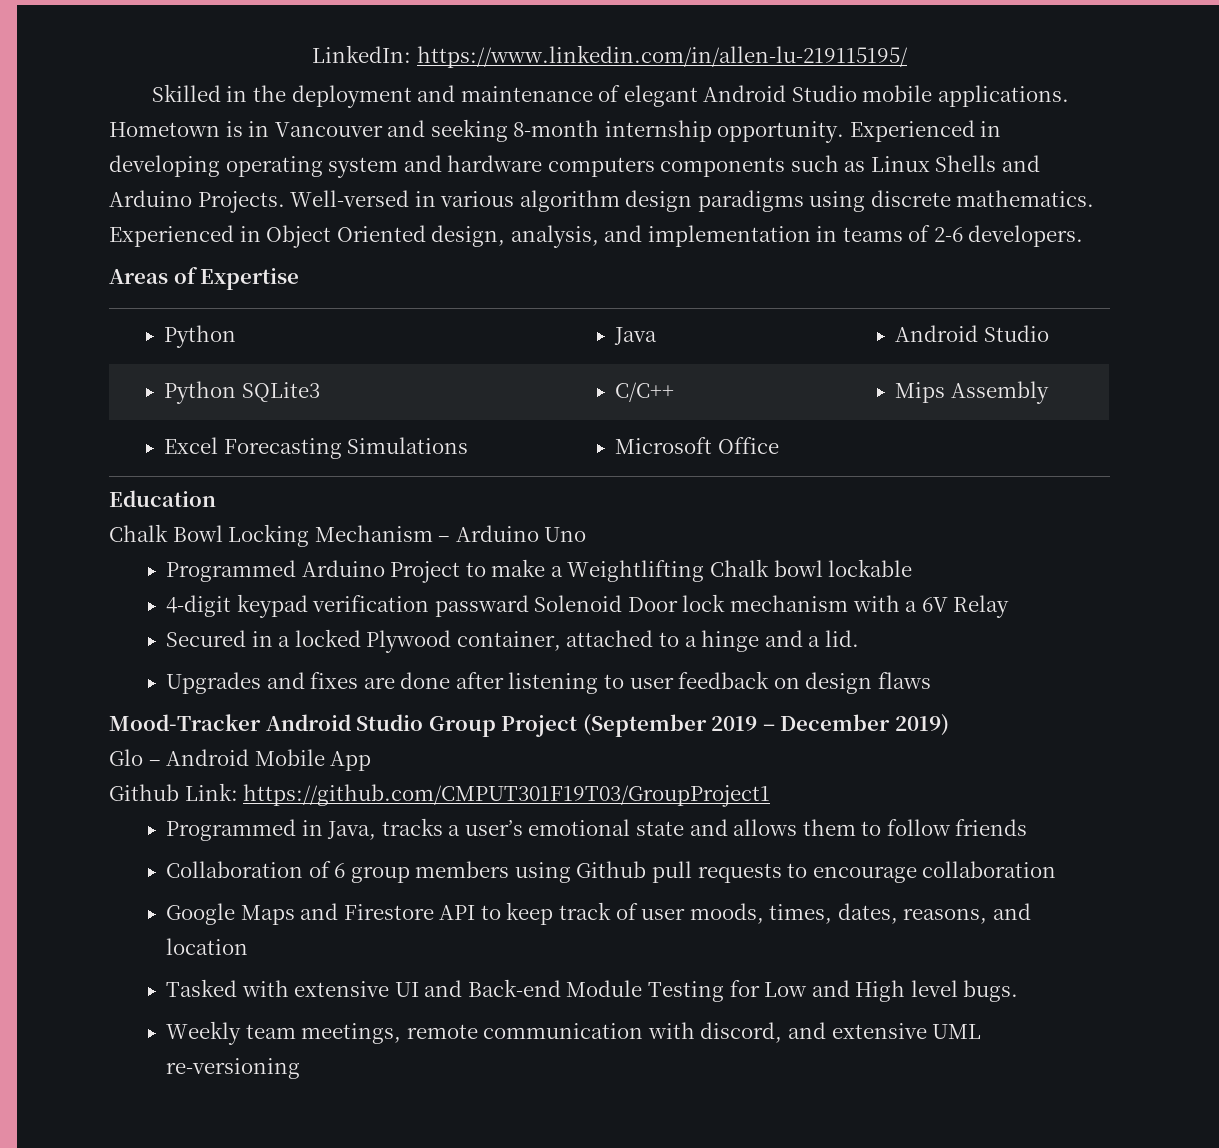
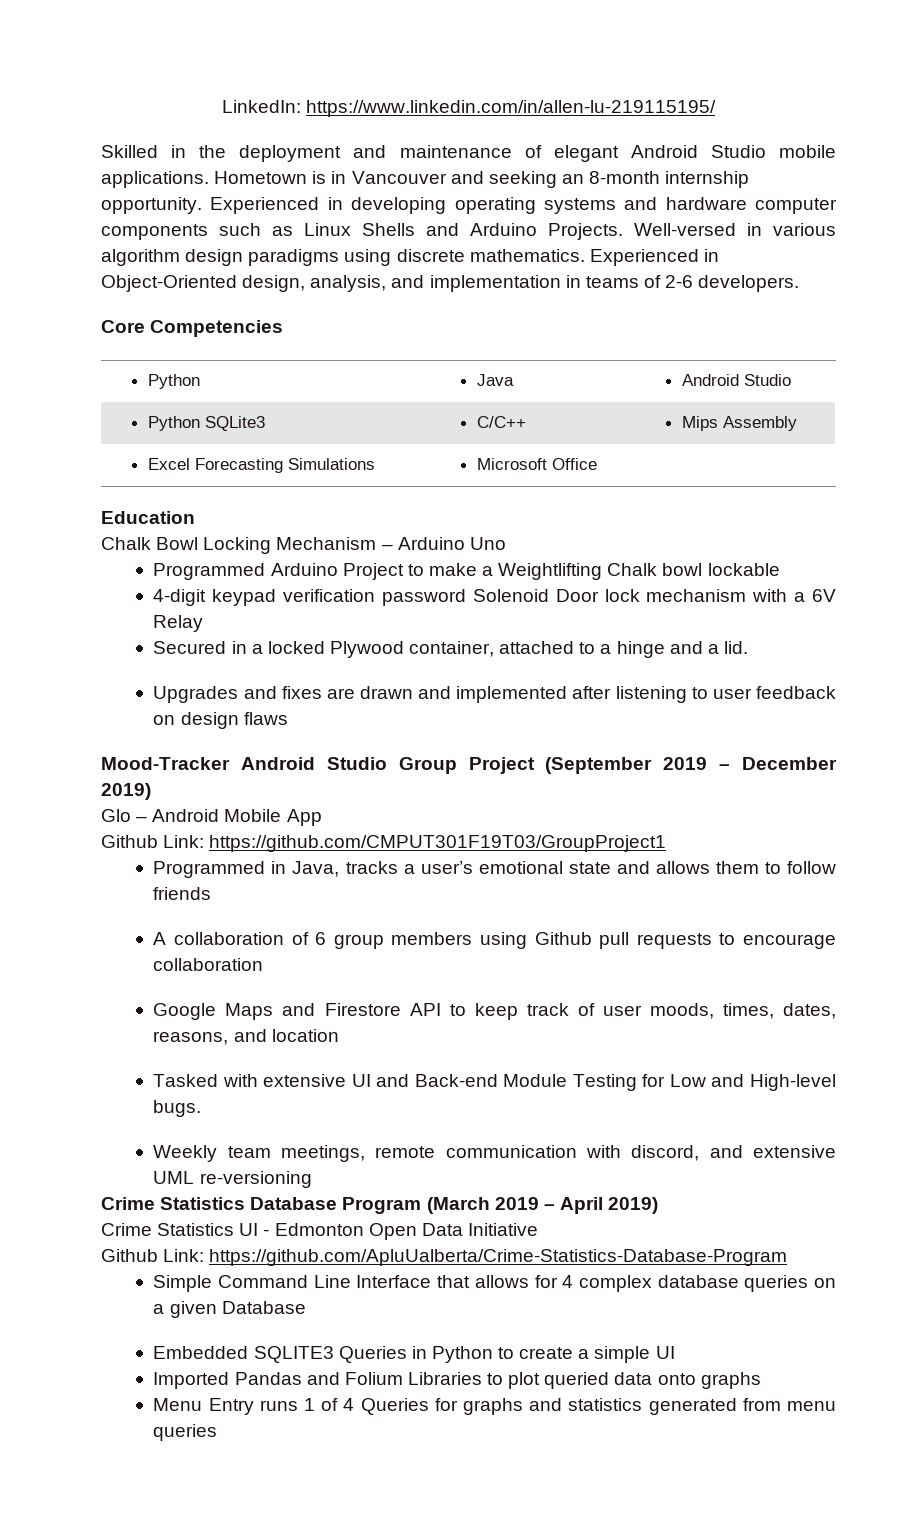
- Hometown is in Vancouver and seeking 8-month internship opportunity.
+ Hometown is in Vancouver and seeking an 8-month internship opportunity.
- Experienced in developing operating system and hardware computers components such as Linux Shells and Arduino Projects.
+ Experienced in developing operating systems and hardware computer components such as Linux Shells and Arduino Projects.
- Experienced in Object Oriented design, analysis, and implementation in teams of 2-6 developers.
+ Experienced in Object-Oriented design, analysis, and implementation in teams of 2-6 developers.
- Areas of Expertise
+ Core Competencies
- 4-digit keypad verification passward Solenoid Door lock mechanism with a 6V Relay
+ 4-digit keypad verification password Solenoid Door lock mechanism with a 6V Relay
- Upgrades and fixes are done after listening to user feedback on design flaws
+ Upgrades and fixes are drawn and implemented after listening to user feedback on design flaws
- Collaboration of 6 group members using Github pull requests to encourage collaboration
+ A collaboration of 6 group members using Github pull requests to encourage collaboration
- Tasked with extensive UI and Back-end Module Testing for Low and High level bugs.
+ Tasked with extensive UI and Back-end Module Testing for Low and High-level bugs.
+ Crime Statistics Database Program (March 2019 – April 2019)
+ Crime Statistics UI - Edmonton Open Data Initiative
+ Github Link: https://github.com/ApluUalberta/Crime-Statistics-Database-Program
+ Simple Command Line Interface that allows for 4 complex database queries on a given Database
+ Embedded SQLITE3 Queries in Python to create a simple UI
+ Imported Pandas and Folium Libraries to plot queried data onto graphs
+ Menu Entry runs 1 of 4 Queries for graphs and statistics generated from menu queries

